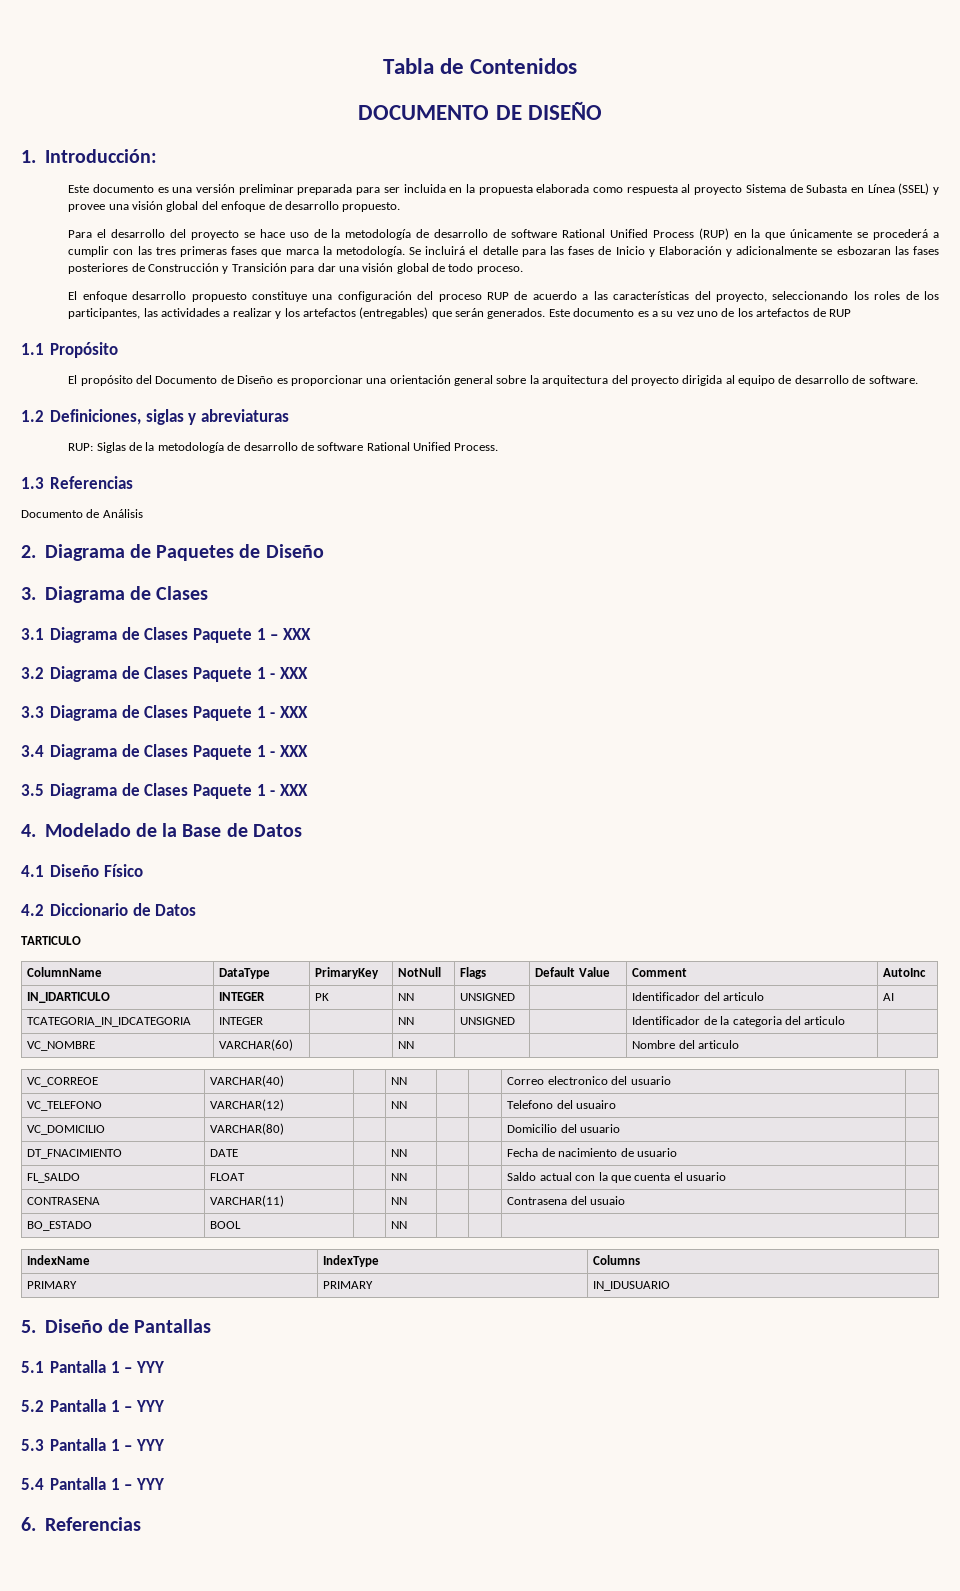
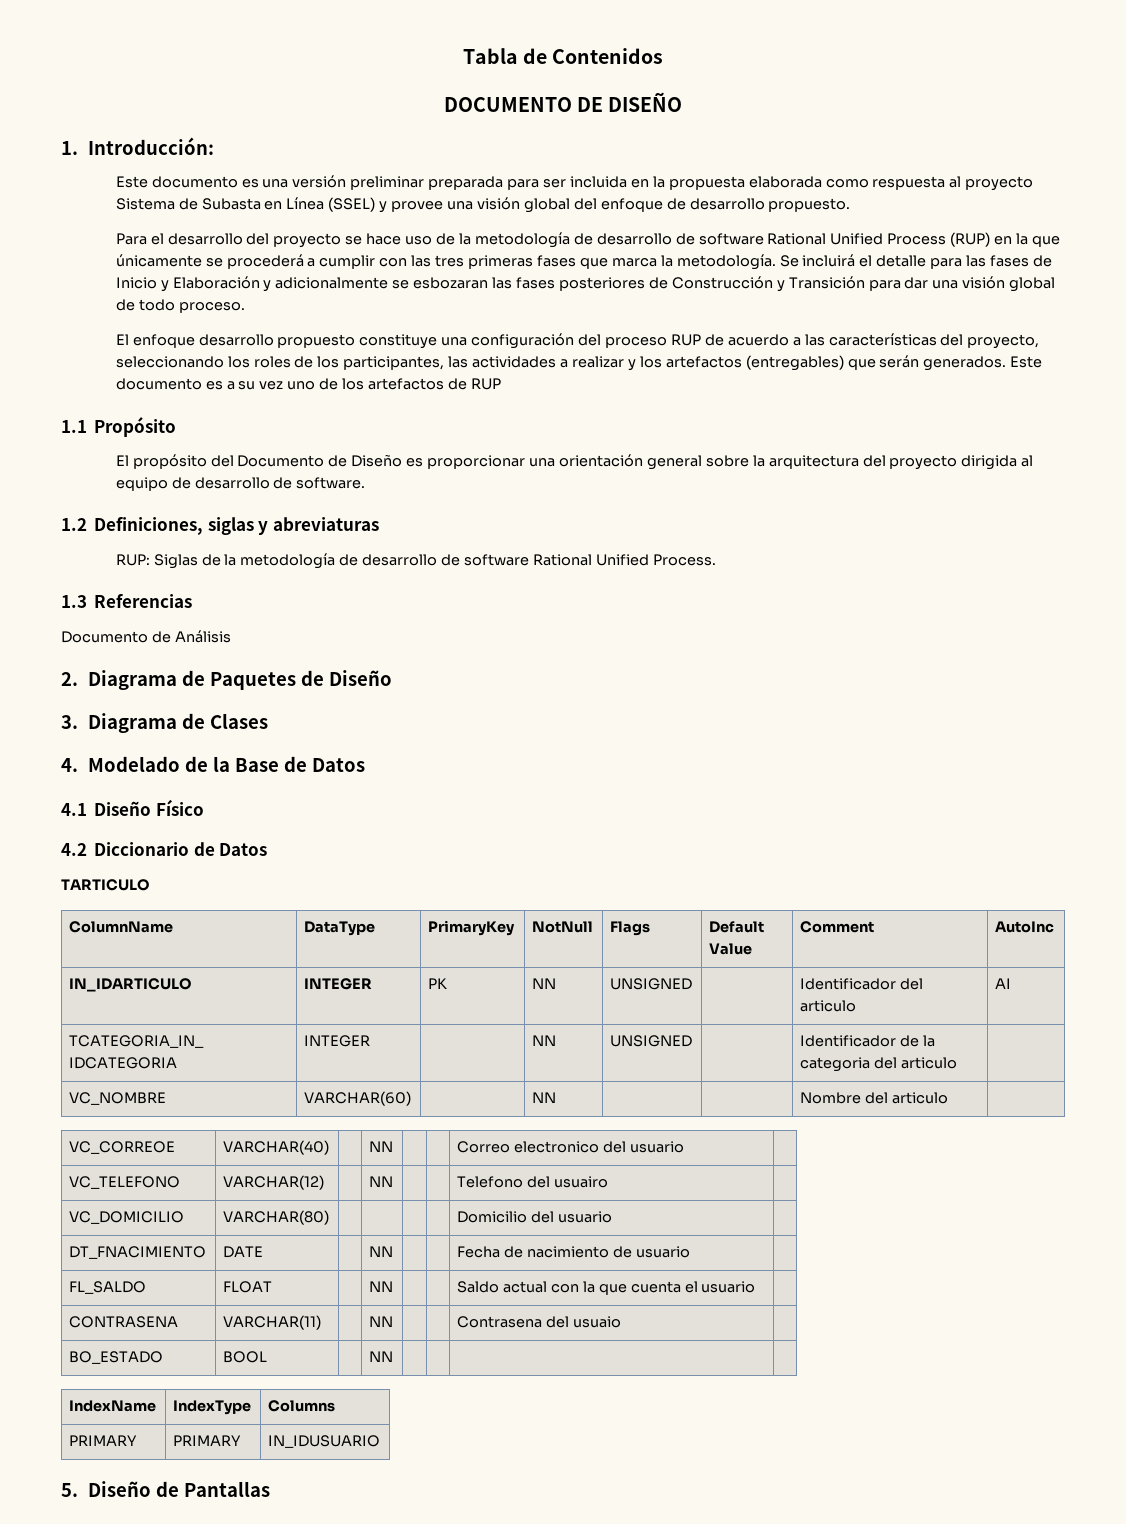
- 3.1 Diagrama de Clases Paquete 1 – XXX
- 3.2 Diagrama de Clases Paquete 1 - XXX
- 3.3 Diagrama de Clases Paquete 1 - XXX
- 3.4 Diagrama de Clases Paquete 1 - XXX
- 3.5 Diagrama de Clases Paquete 1 - XXX
- 5.1 Pantalla 1 – YYY
- 5.2 Pantalla 1 – YYY
- 5.3 Pantalla 1 – YYY
- 5.4 Pantalla 1 – YYY
- 6. Referencias

